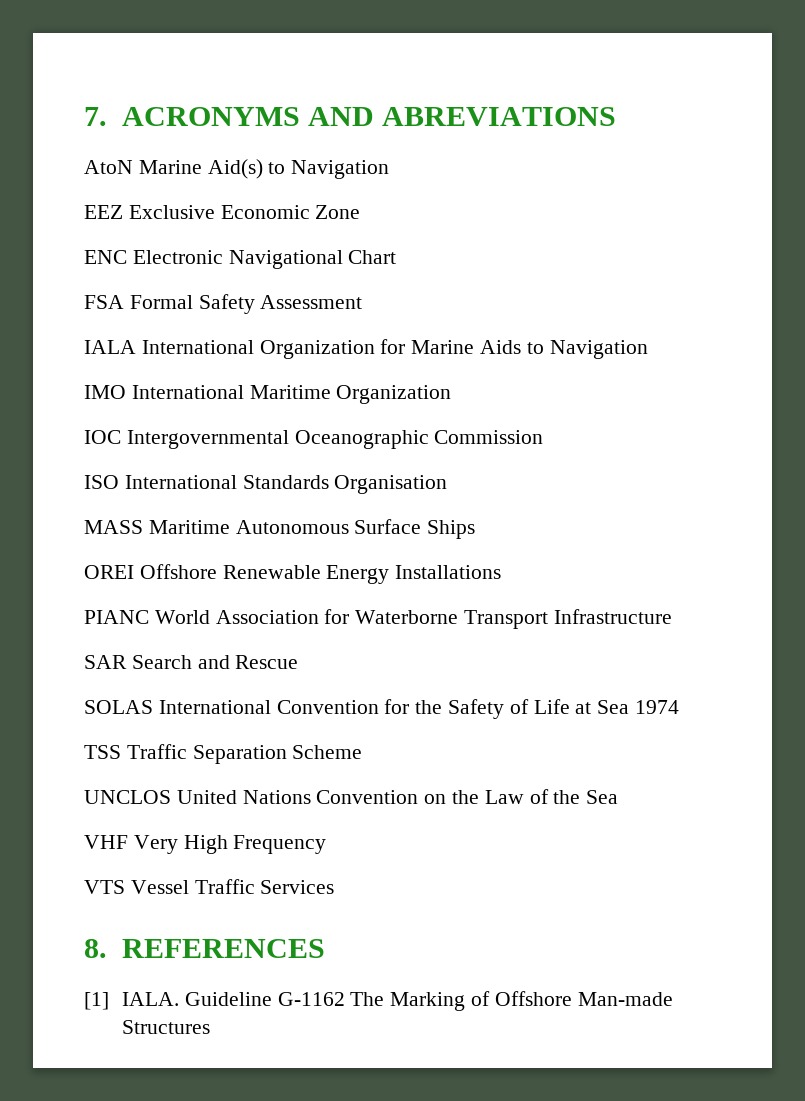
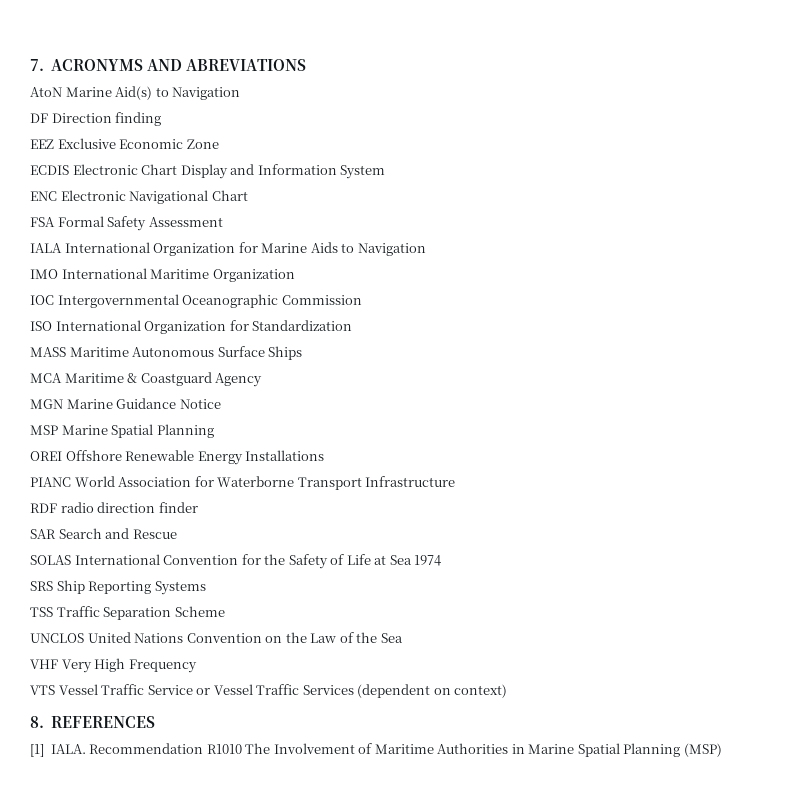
+ DF Direction finding
+ ECDIS Electronic Chart Display and Information System
- ISO International Standards Organisation
+ ISO International Organization for Standardization
+ MCA Maritime & Coastguard Agency
+ MGN Marine Guidance Notice
+ MSP Marine Spatial Planning
+ RDF radio direction finder
+ SRS Ship Reporting Systems
- VTS Vessel Traffic Services
+ VTS Vessel Traffic Service or Vessel Traffic Services (dependent on context)
  8. REFERENCES
- [1] IALA. Guideline G-1162 The Marking of Offshore Man-made Structures
+ [1] IALA. Recommendation R1010 The Involvement of Maritime Authorities in Marine Spatial Planning (MSP)

